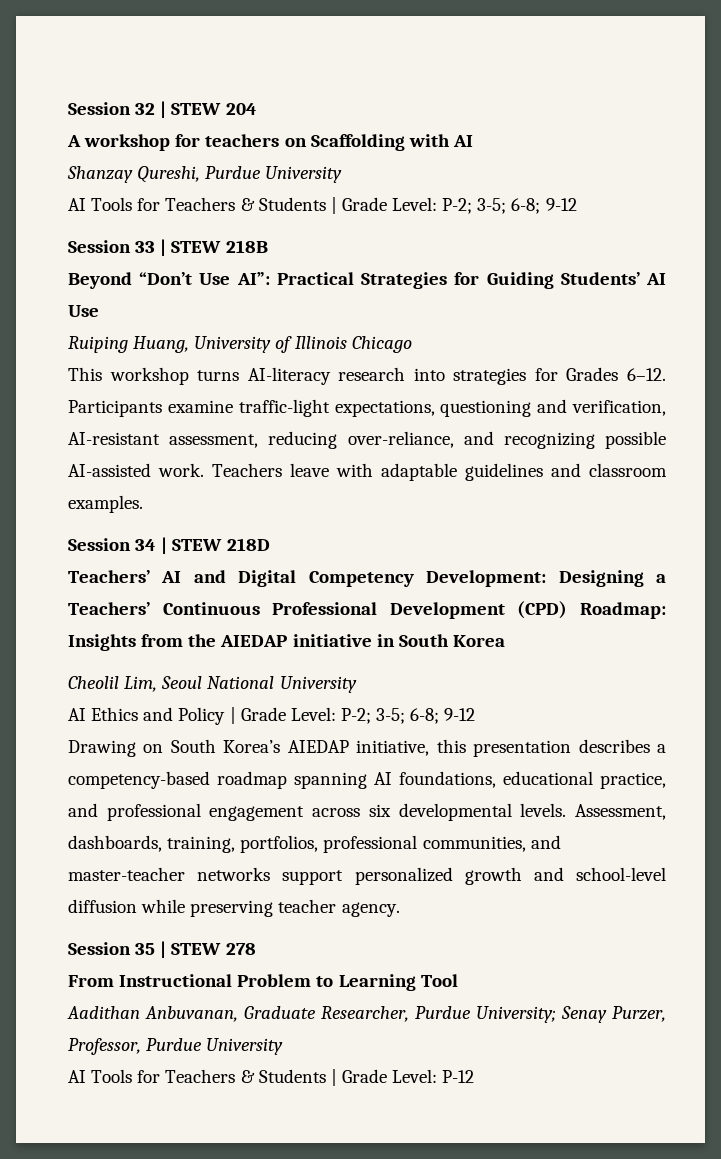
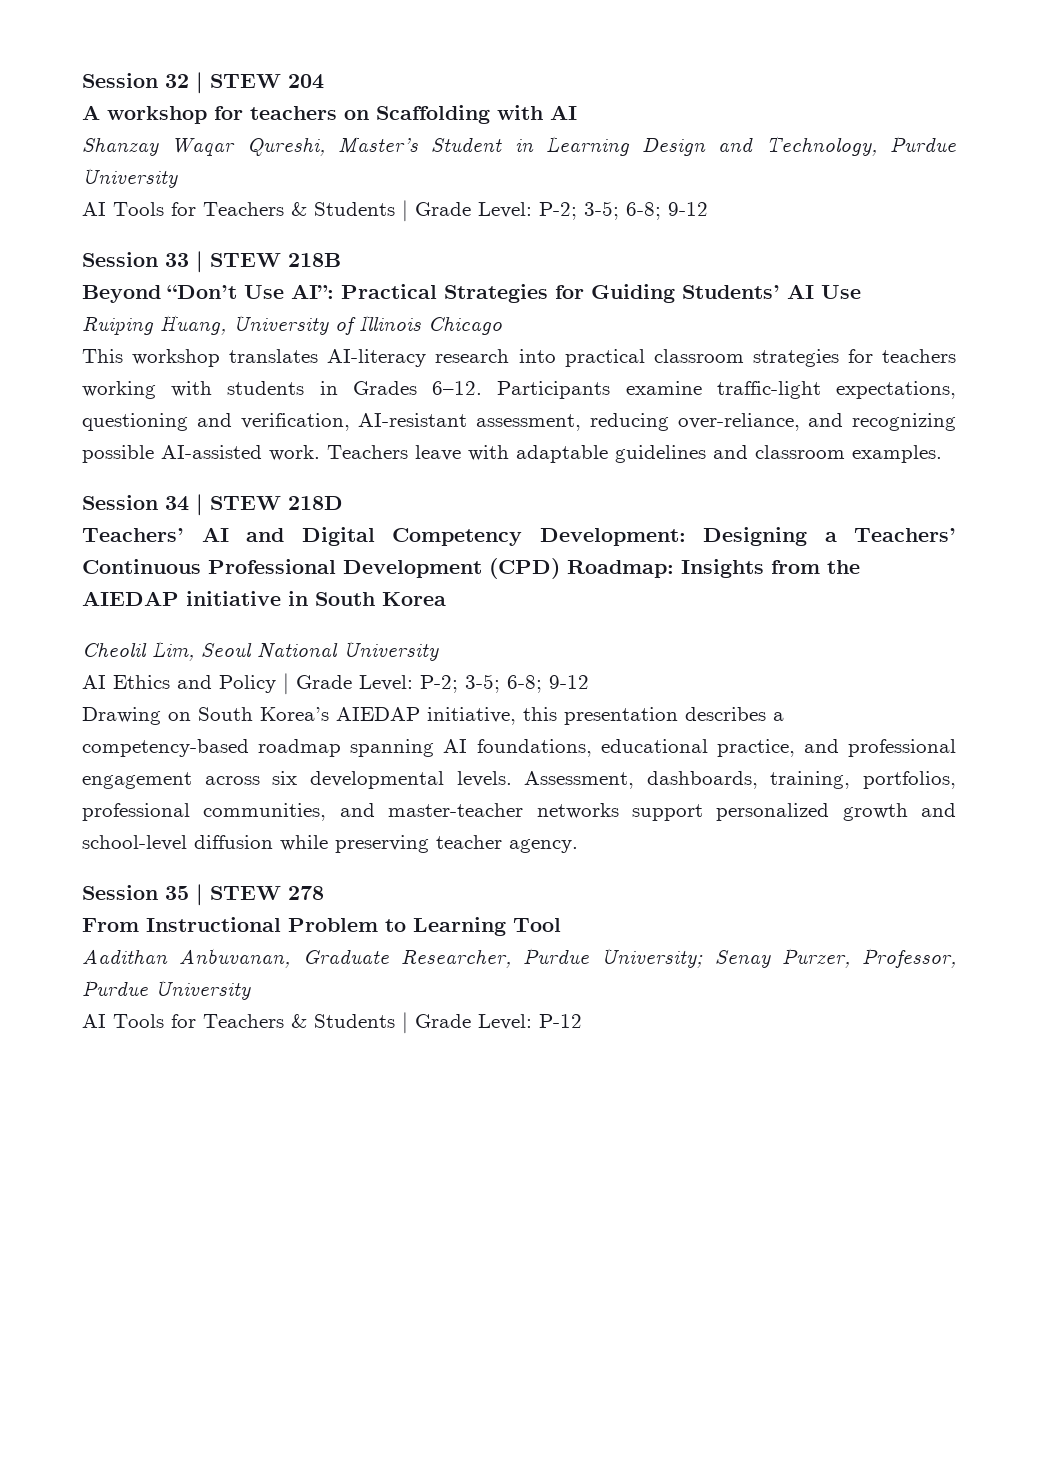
- Shanzay Qureshi, Purdue University
+ Shanzay Waqar Qureshi, Master’s Student in Learning Design and Technology, Purdue University
- This workshop turns AI-literacy research into strategies for Grades 6–12.
+ This workshop translates AI-literacy research into practical classroom strategies for teachers working with students in Grades 6–12.

